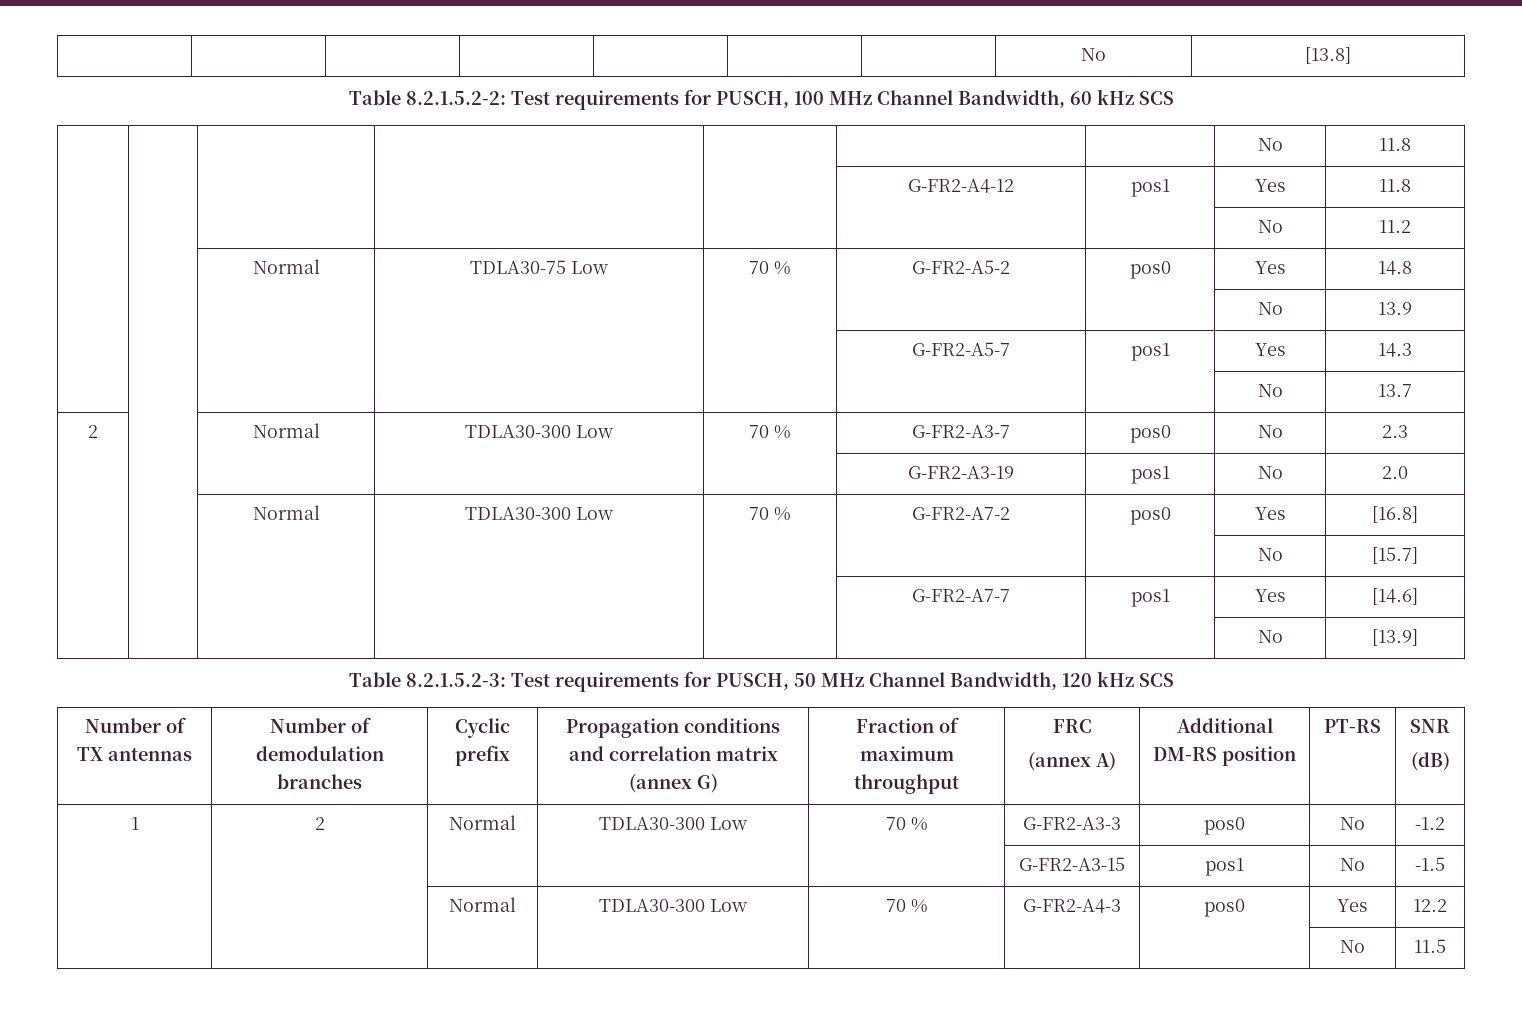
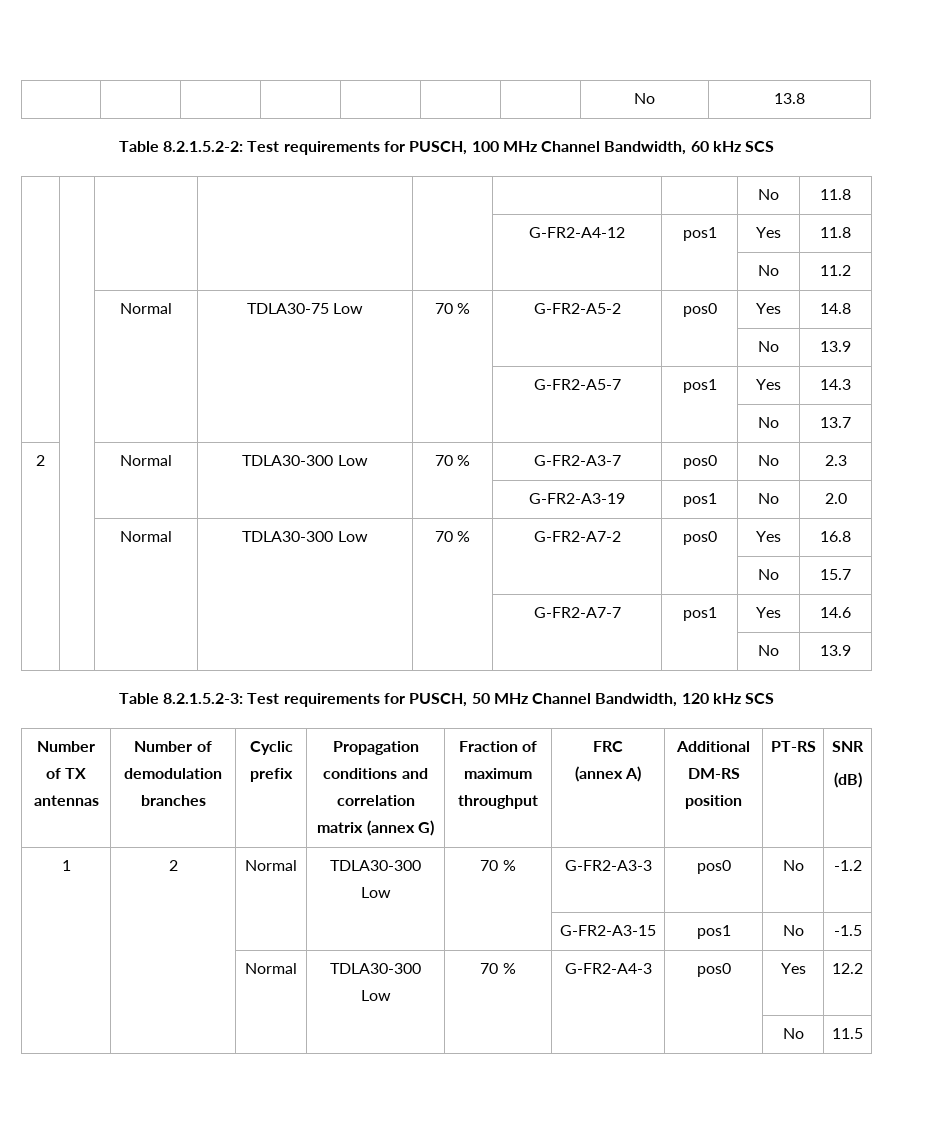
- | | | | | | | No | [13.8]
+ | | | | | | | No | 13.8
- | | Normal | TDLA30-300 Low | 70 % | G-FR2-A7-2 | pos0 | Yes | [16.8]
- | | | | | | | No | [15.7]
+ | | Normal | TDLA30-300 Low | 70 % | G-FR2-A7-2 | pos0 | Yes | 16.8
+ | | | | | | | No | 15.7
- | | | | | G-FR2-A7-7 | pos1 | Yes | [14.6]
- | | | | | | | No | [13.9]
+ | | | | | G-FR2-A7-7 | pos1 | Yes | 14.6
+ | | | | | | | No | 13.9

